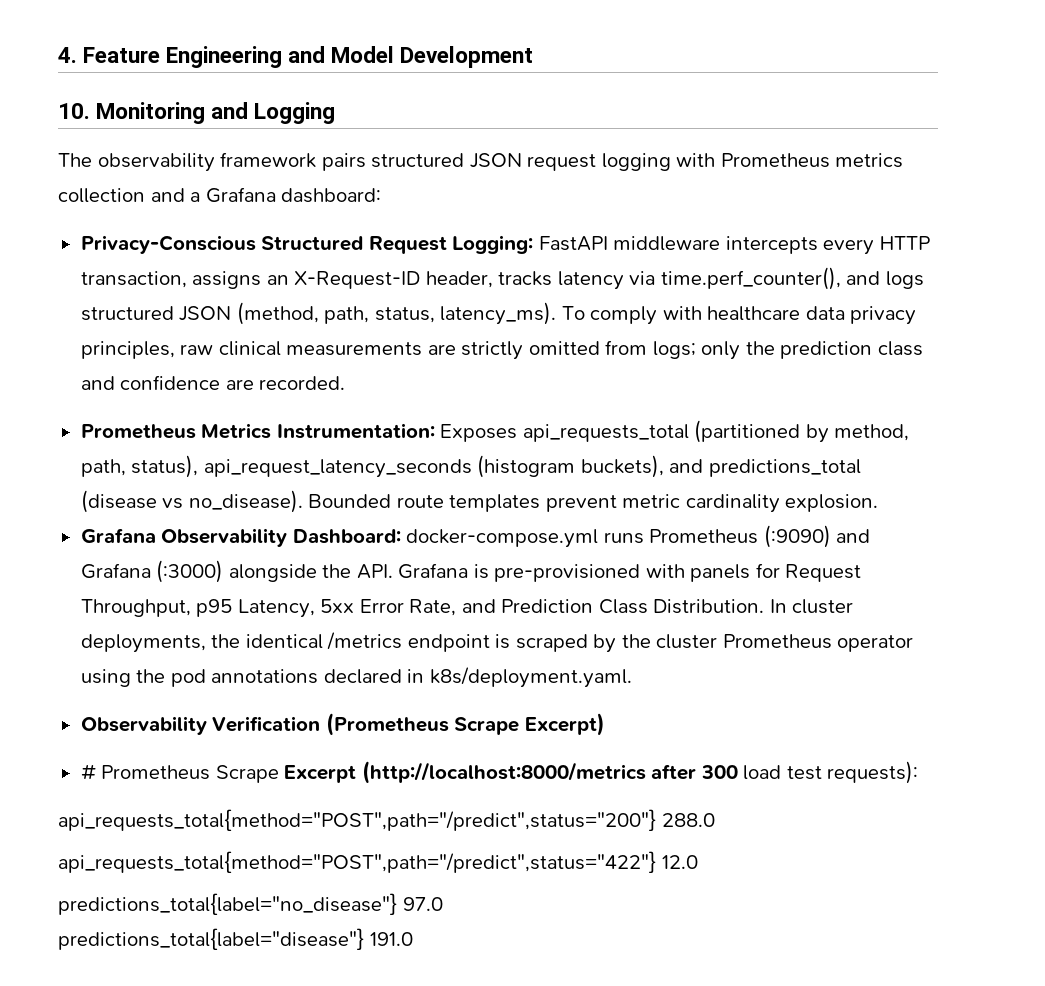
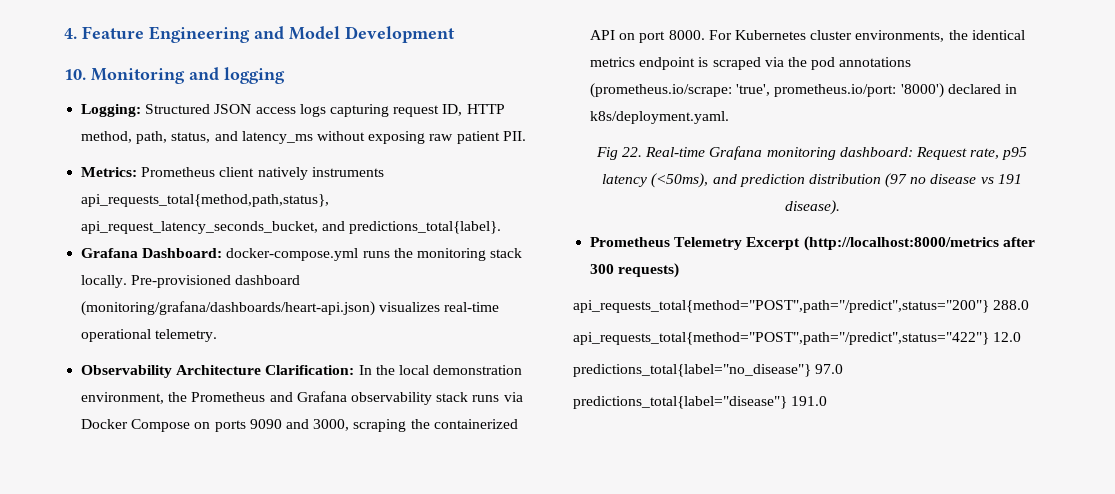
- 10. Monitoring and Logging
- The observability framework pairs structured JSON request logging with Prometheus metrics collection and a Grafana dashboard:
- Privacy-Conscious Structured Request Logging: FastAPI middleware intercepts every HTTP transaction, assigns an X-Request-ID header, tracks latency via time.perf_counter(), and logs structured JSON (method, path, status, latency_ms). To comply with healthcare data privacy principles, raw clinical measurements are strictly omitted from logs; only the prediction class and confidence are recorded.
- Prometheus Metrics Instrumentation: Exposes api_requests_total (partitioned by method, path, status), api_request_latency_seconds (histogram buckets), and predictions_total (disease vs no_disease). Bounded route templates prevent metric cardinality explosion.
- Grafana Observability Dashboard: docker-compose.yml runs Prometheus (:9090) and Grafana (:3000) alongside the API. Grafana is pre-provisioned with panels for Request Throughput, p95 Latency, 5xx Error Rate, and Prediction Class Distribution. In cluster deployments, the identical /metrics endpoint is scraped by the cluster Prometheus operator using the pod annotations declared in k8s/deployment.yaml.
- Observability Verification (Prometheus Scrape Excerpt)
- # Prometheus Scrape Excerpt (http://localhost:8000/metrics after 300 load test requests):
+ 10. Monitoring and logging
+ Logging: Structured JSON access logs capturing request ID, HTTP method, path, status, and latency_ms without exposing raw patient PII.
+ Metrics: Prometheus client natively instruments api_requests_total{method,path,status}, api_request_latency_seconds_bucket, and predictions_total{label}.
+ Grafana Dashboard: docker-compose.yml runs the monitoring stack locally. Pre-provisioned dashboard (monitoring/grafana/dashboards/heart-api.json) visualizes real-time operational telemetry.
+ Observability Architecture Clarification: In the local demonstration environment, the Prometheus and Grafana observability stack runs via Docker Compose on ports 9090 and 3000, scraping the containerized API on port 8000. For Kubernetes cluster environments, the identical metrics endpoint is scraped via the pod annotations (prometheus.io/scrape: 'true', prometheus.io/port: '8000') declared in k8s/deployment.yaml.
+ Fig 22. Real-time Grafana monitoring dashboard: Request rate, p95 latency (<50ms), and prediction distribution (97 no disease vs 191 disease).
+ Prometheus Telemetry Excerpt (http://localhost:8000/metrics after 300 requests)

